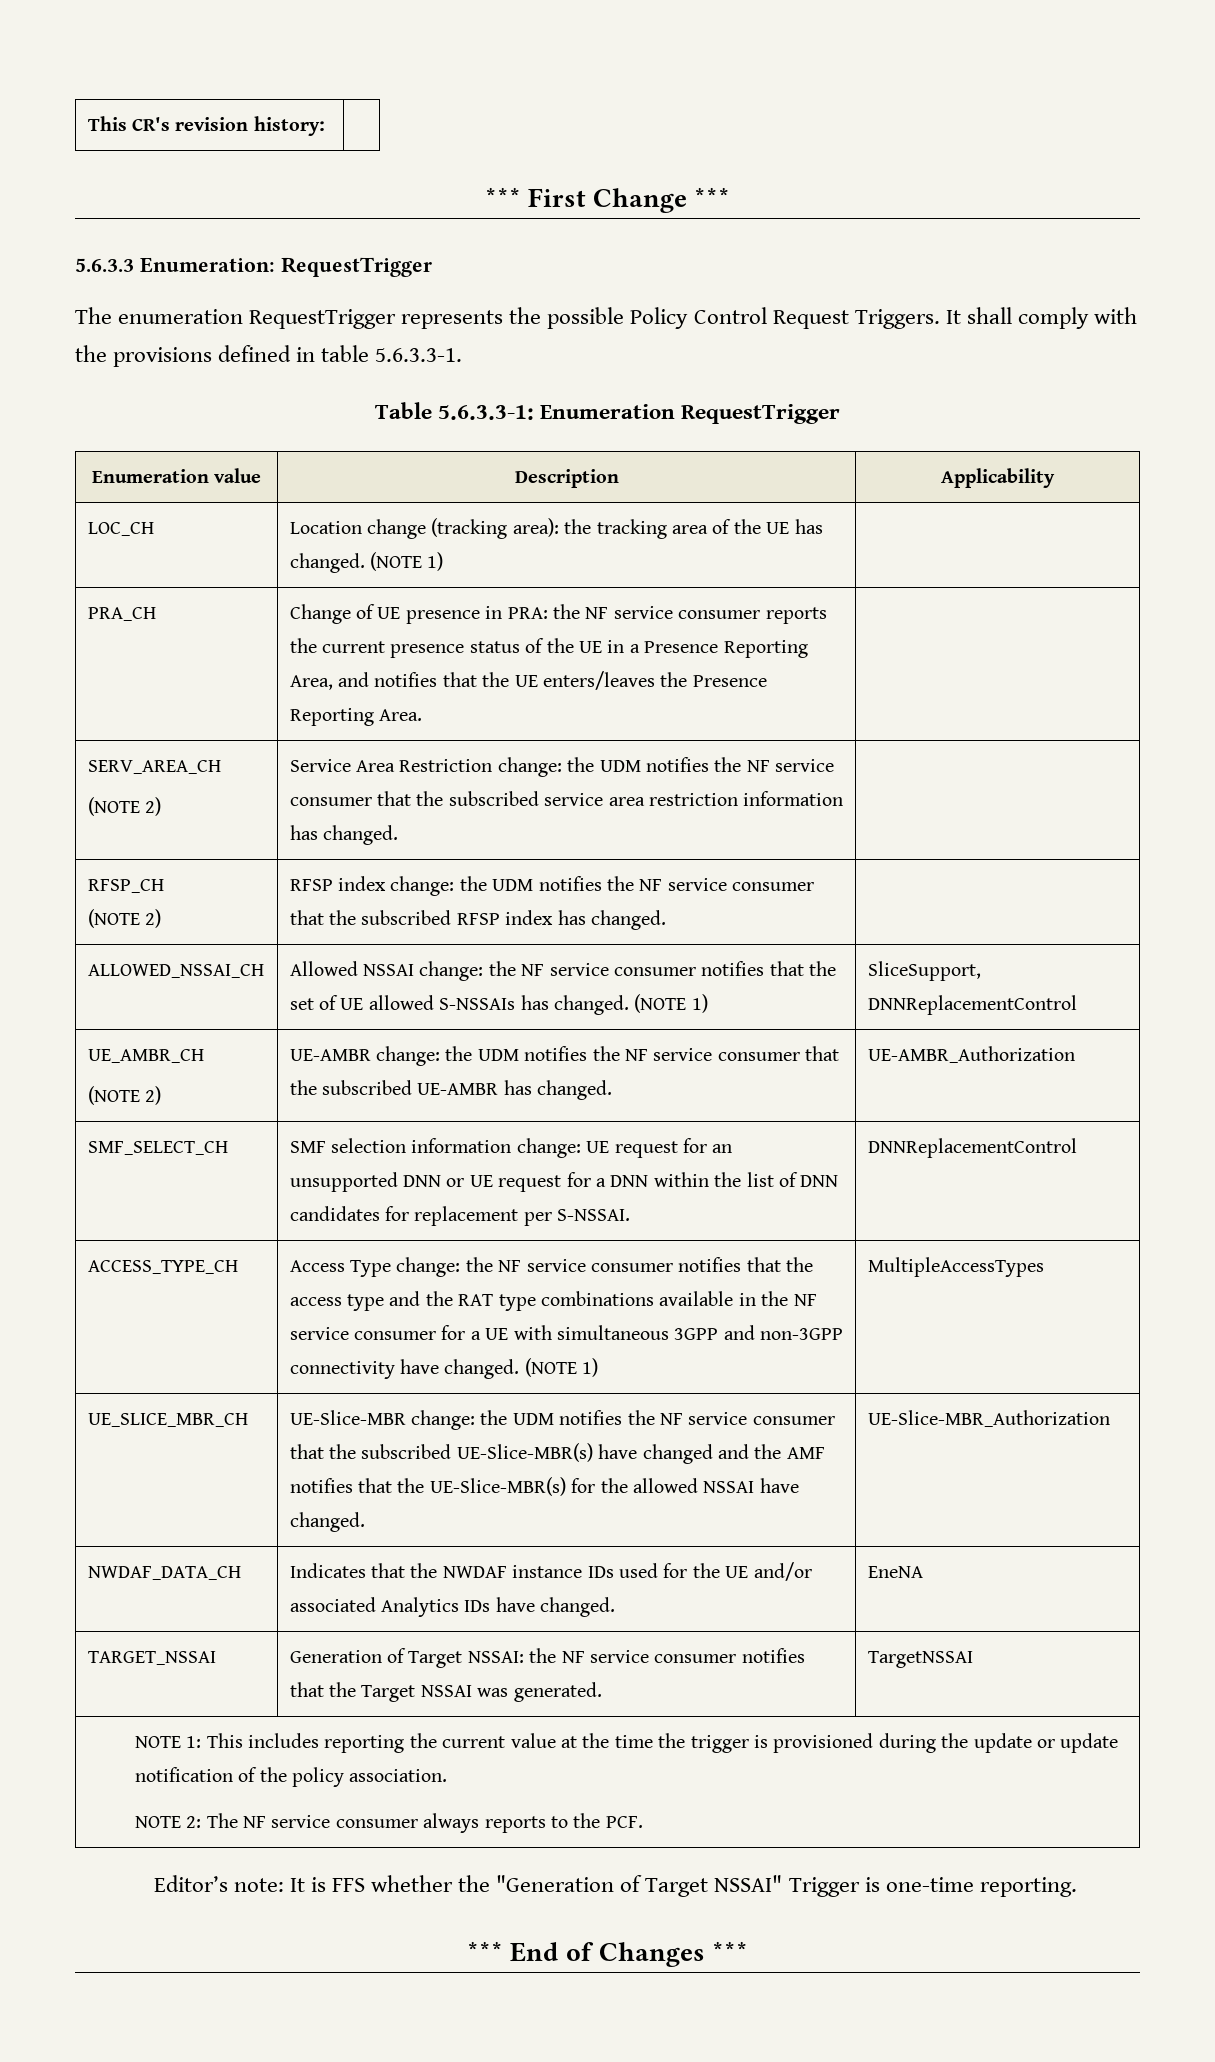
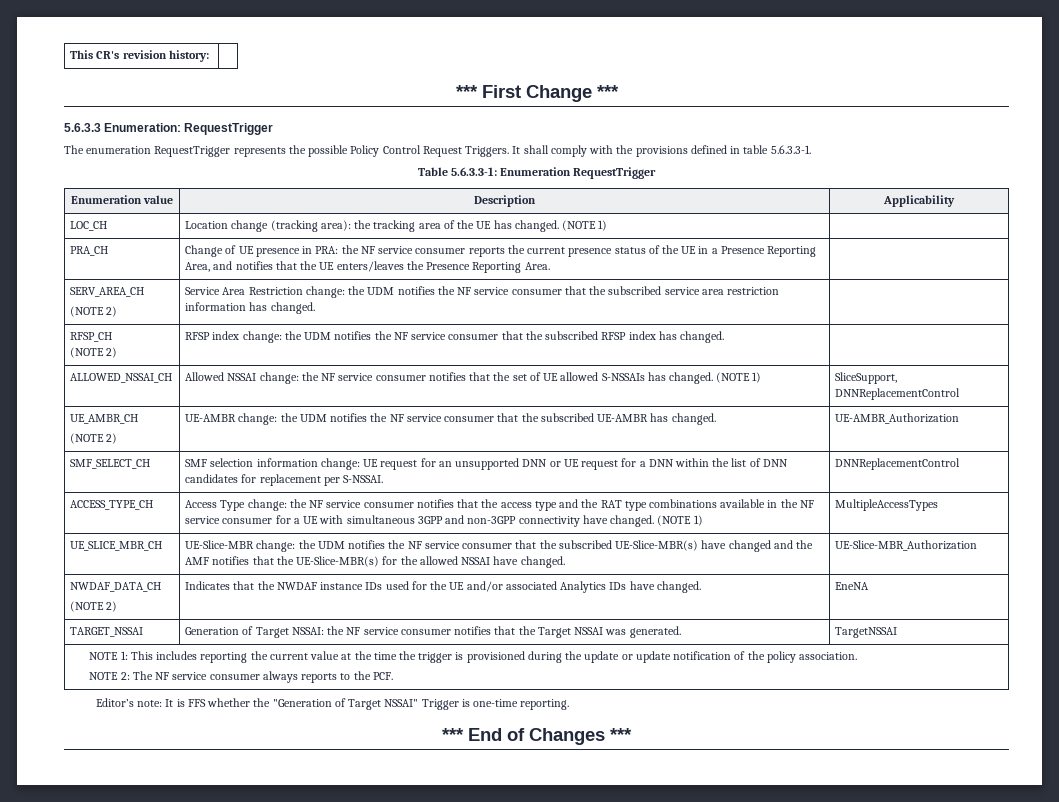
- NWDAF_DATA_CH | Indicates that the NWDAF instance IDs used for the UE and/or associated Analytics IDs have changed. | EneNA
+ NWDAF_DATA_CH
+ (NOTE 2) | Indicates that the NWDAF instance IDs used for the UE and/or associated Analytics IDs have changed. | EneNA

